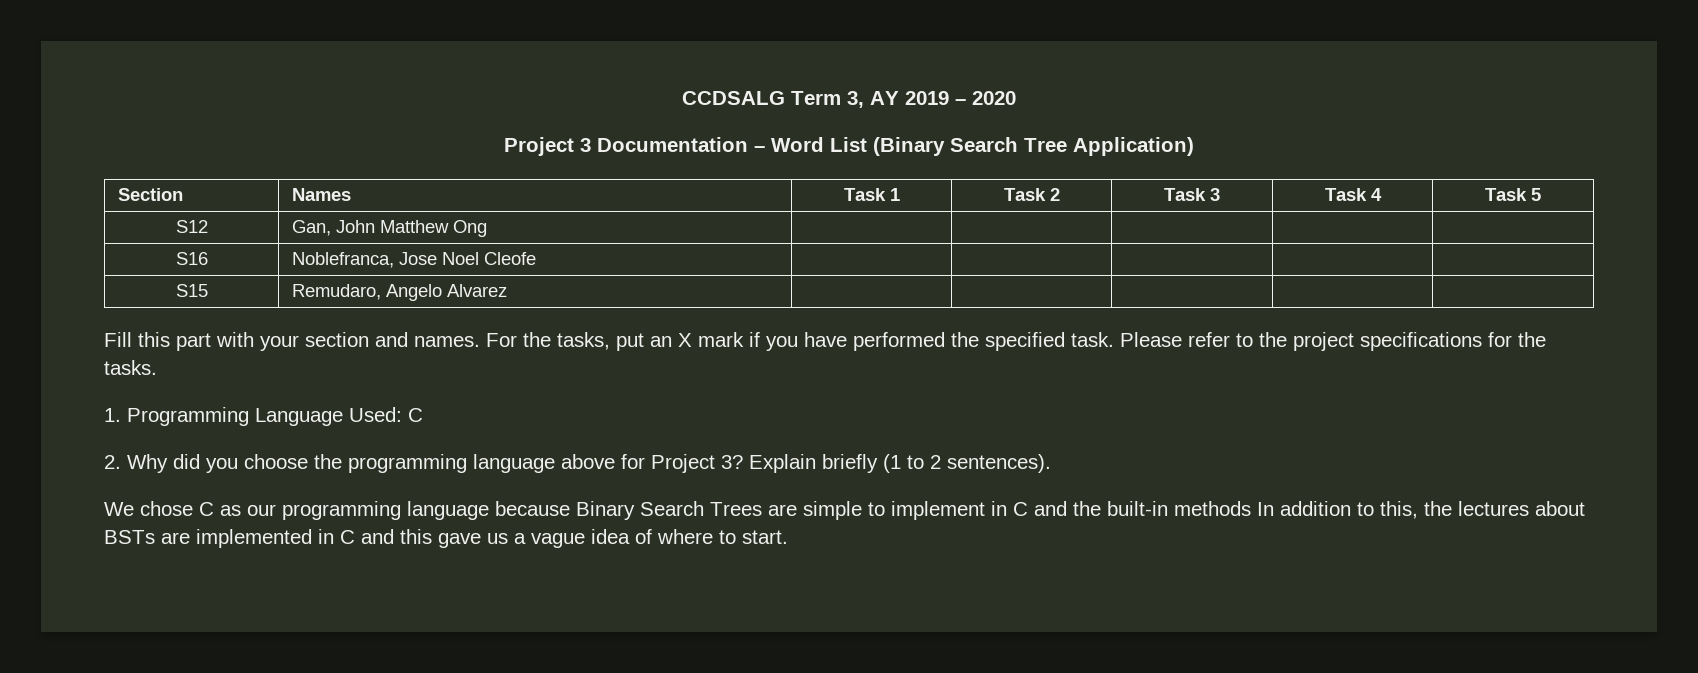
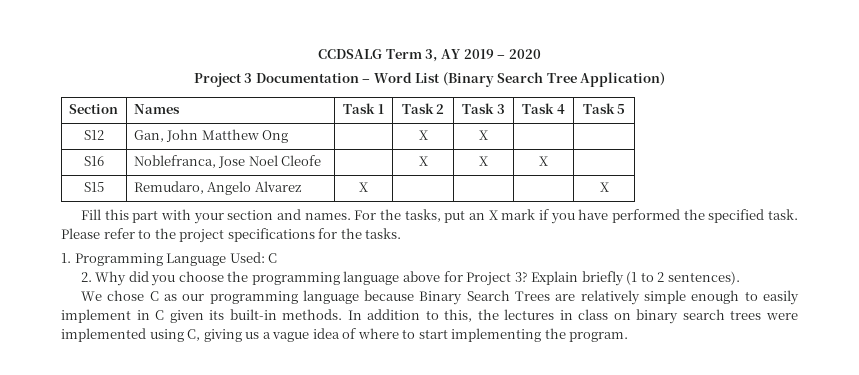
- S12 | Gan, John Matthew Ong | | | | |
+ S12 | Gan, John Matthew Ong | | X | X | |
- S16 | Noblefranca, Jose Noel Cleofe | | | | |
+ S16 | Noblefranca, Jose Noel Cleofe | | X | X | X |
- S15 | Remudaro, Angelo Alvarez | | | | |
+ S15 | Remudaro, Angelo Alvarez | X | | | | X
- We chose C as our programming language because Binary Search Trees are simple to implement in C and the built-in methods In addition to this, the lectures about BSTs are implemented in C and this gave us a vague idea of where to start.
+ We chose C as our programming language because Binary Search Trees are relatively simple enough to easily implement in C given its built-in methods. In addition to this, the lectures in class on binary search trees were implemented using C, giving us a vague idea of where to start implementing the program.

